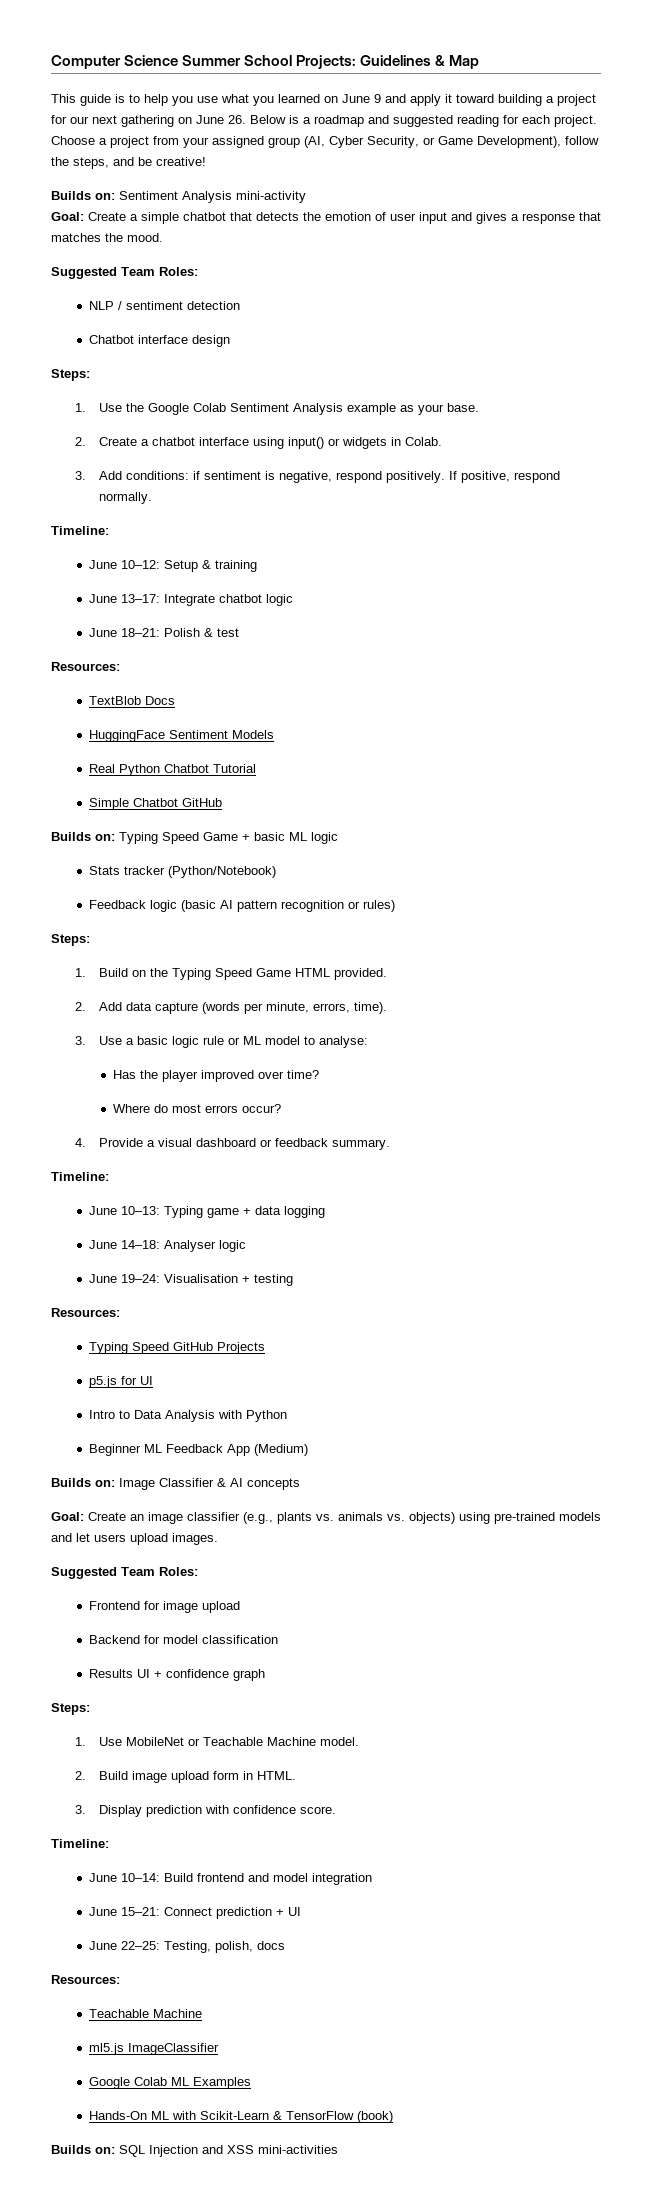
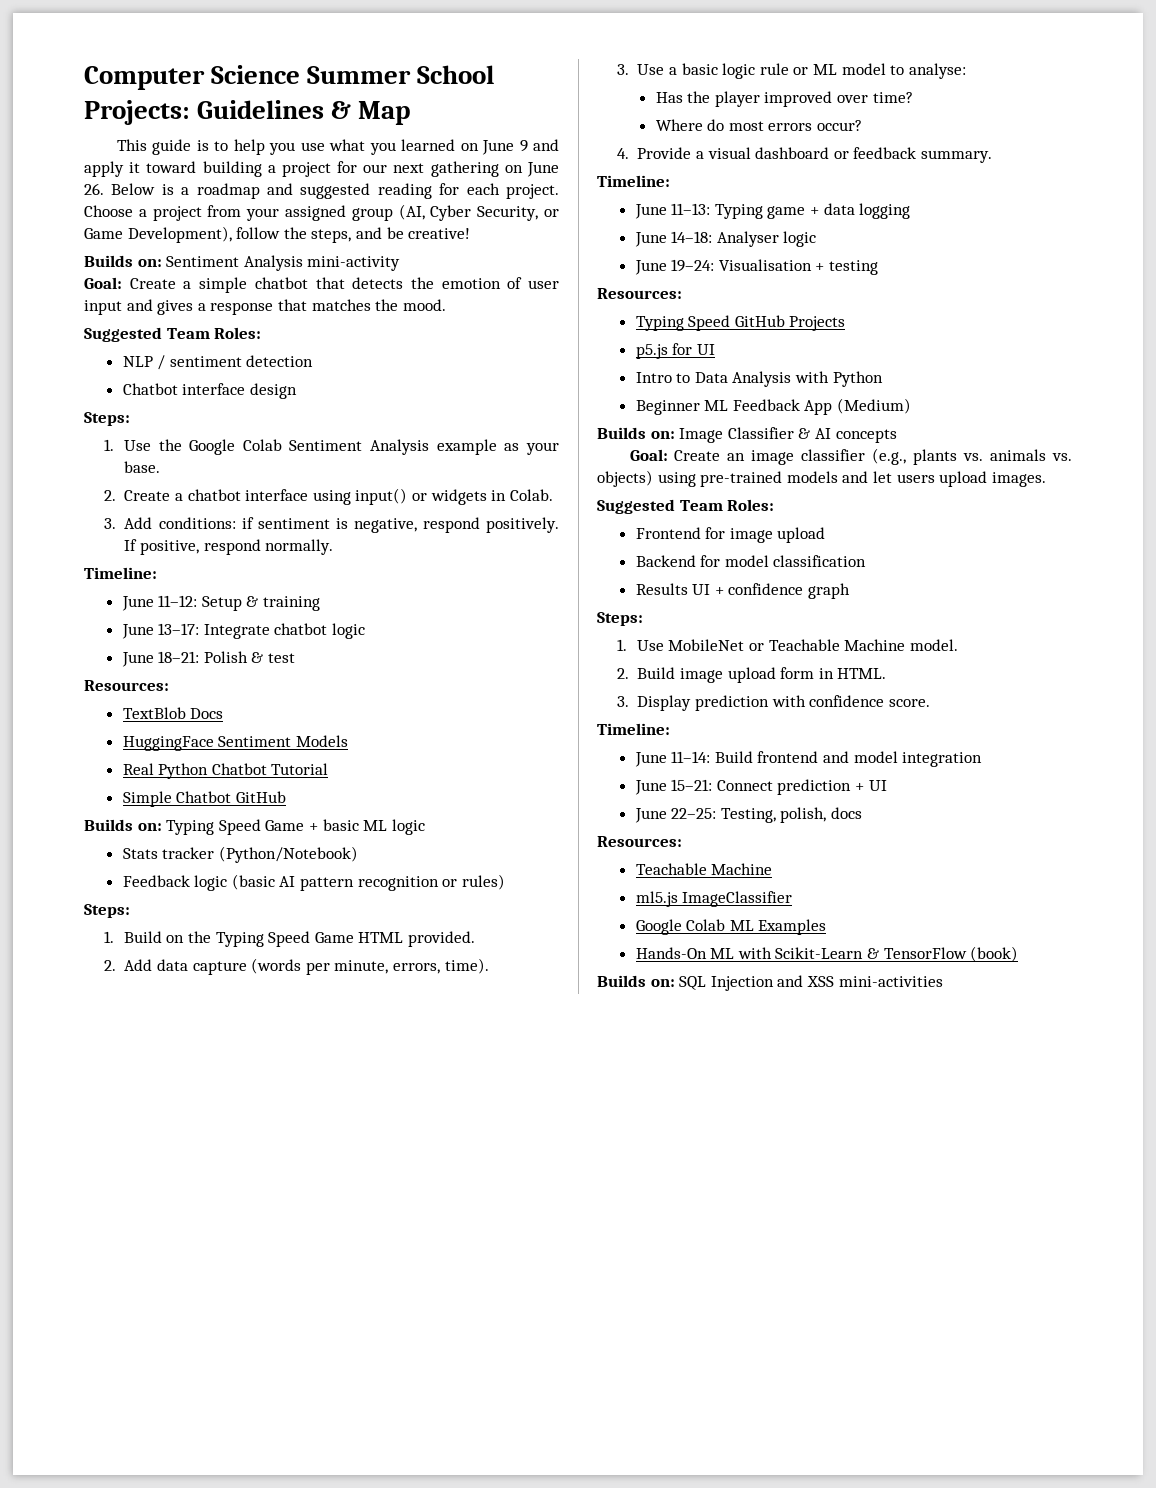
- June 10–12: Setup & training
+ June 11–12: Setup & training
- June 10–13: Typing game + data logging
+ June 11–13: Typing game + data logging
- June 10–14: Build frontend and model integration
+ June 11–14: Build frontend and model integration

